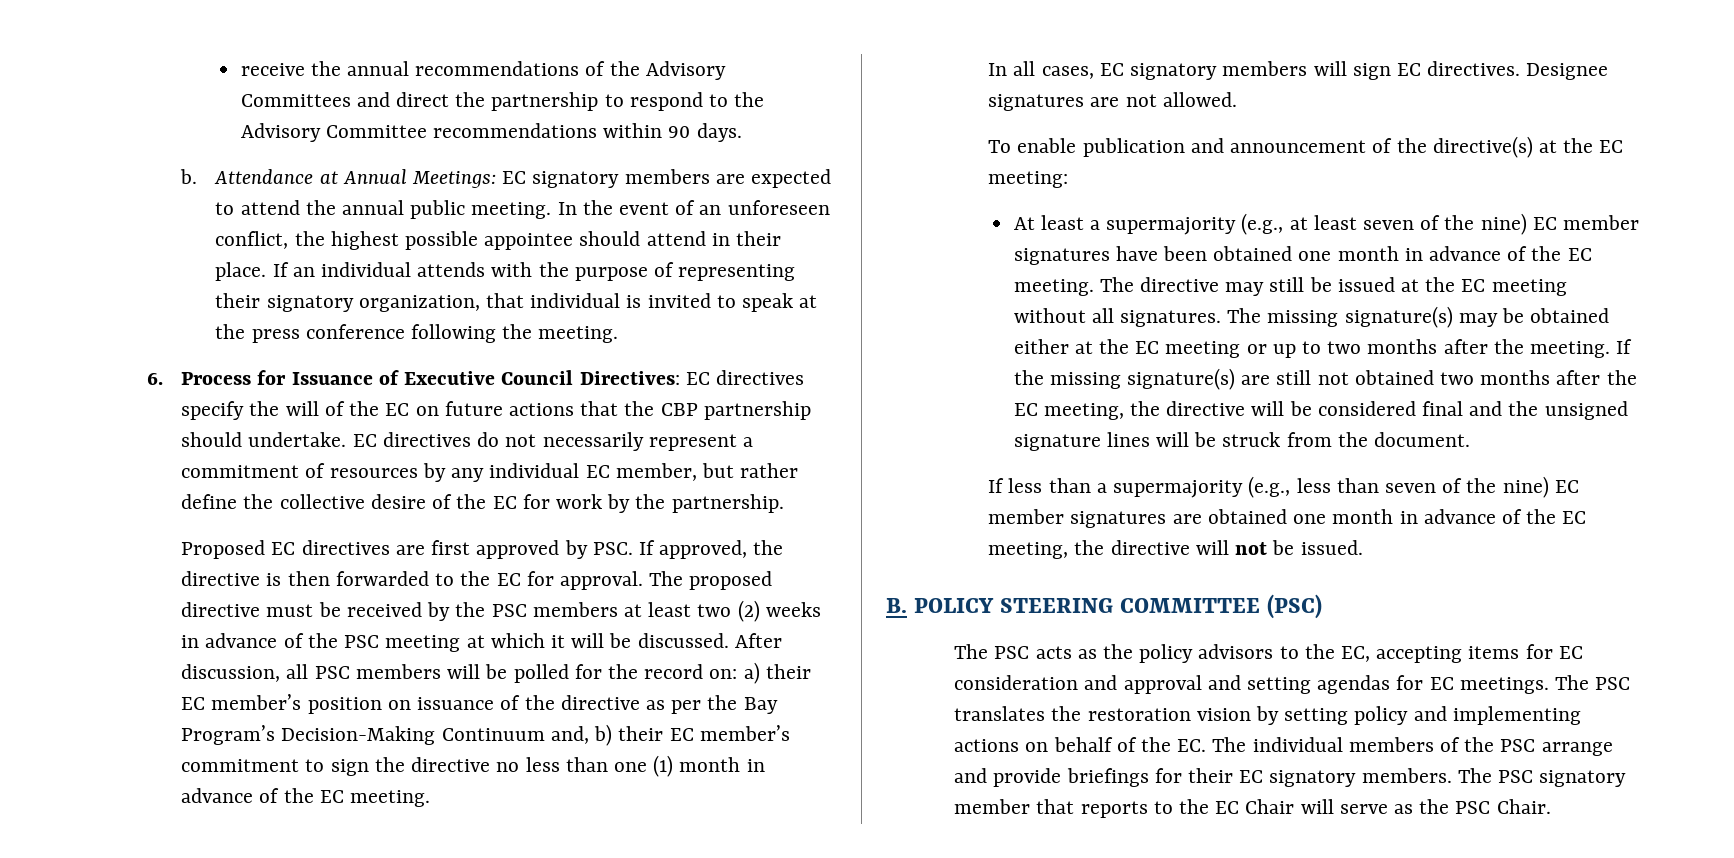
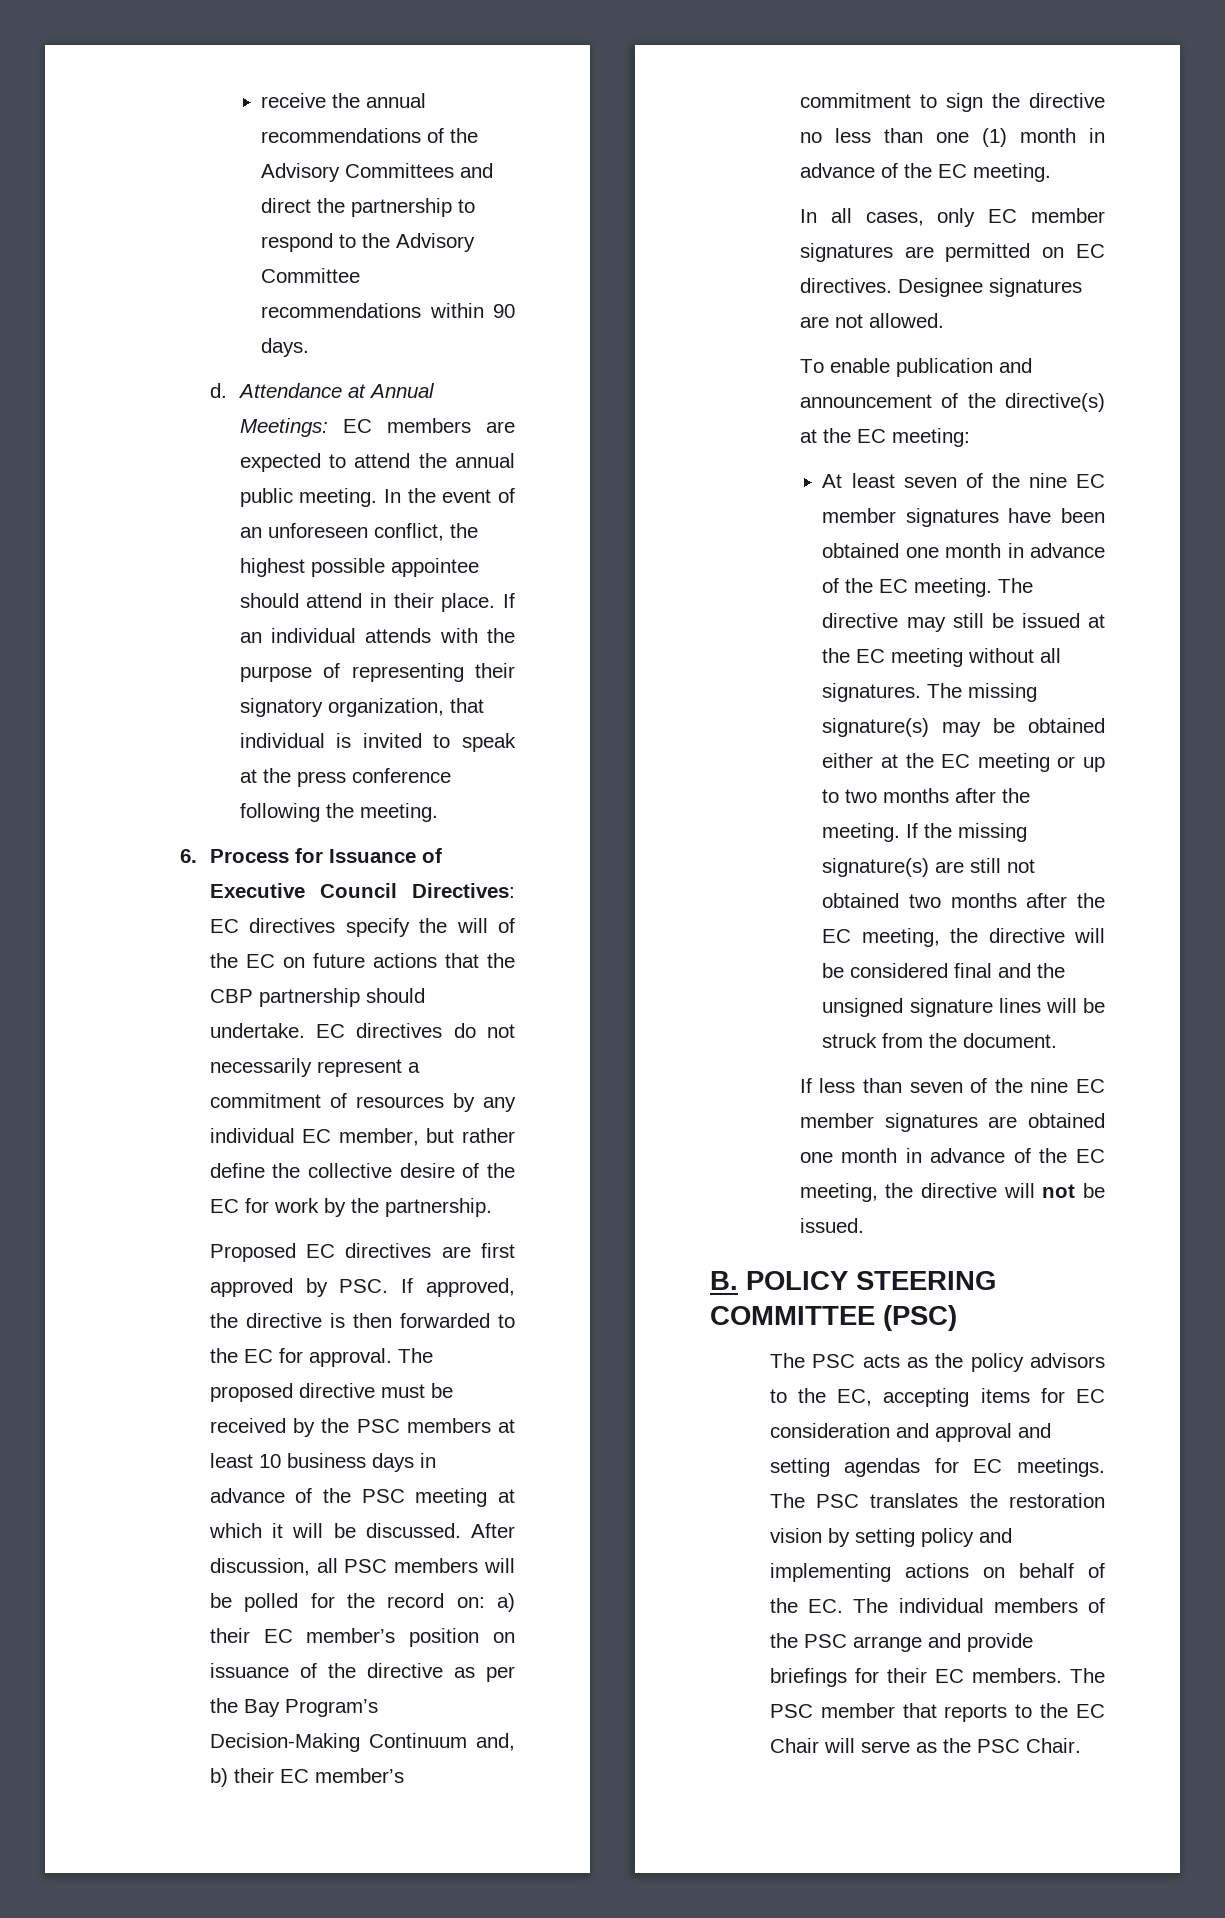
- b.
+ d.
- Attendance at Annual Meetings: EC signatory members are expected to attend the annual public meeting.
+ Attendance at Annual Meetings: EC members are expected to attend the annual public meeting.
- The proposed directive must be received by the PSC members at least two (2) weeks in advance of the PSC meeting at which it will be discussed.
+ The proposed directive must be received by the PSC members at least 10 business days in advance of the PSC meeting at which it will be discussed.
- In all cases, EC signatory members will sign EC directives.
+ In all cases, only EC member signatures are permitted on EC directives.
- At least a supermajority (e.g., at least seven of the nine) EC member signatures have been obtained one month in advance of the EC meeting.
+ At least seven of the nine EC member signatures have been obtained one month in advance of the EC meeting.
- If less than a supermajority (e.g., less than seven of the nine) EC member signatures are obtained one month in advance of the EC meeting, the directive will not be issued.
+ If less than seven of the nine EC member signatures are obtained one month in advance of the EC meeting, the directive will not be issued.
- The PSC translates the restoration vision by setting policy and implementing actions on behalf of the EC. The individual members of the PSC arrange and provide briefings for their EC signatory members.
+ The PSC translates the restoration vision by setting policy and implementing actions on behalf of the EC. The individual members of the PSC arrange and provide briefings for their EC members.
- The PSC signatory member that reports to the EC Chair will serve as the PSC Chair.
+ The PSC member that reports to the EC Chair will serve as the PSC Chair.

